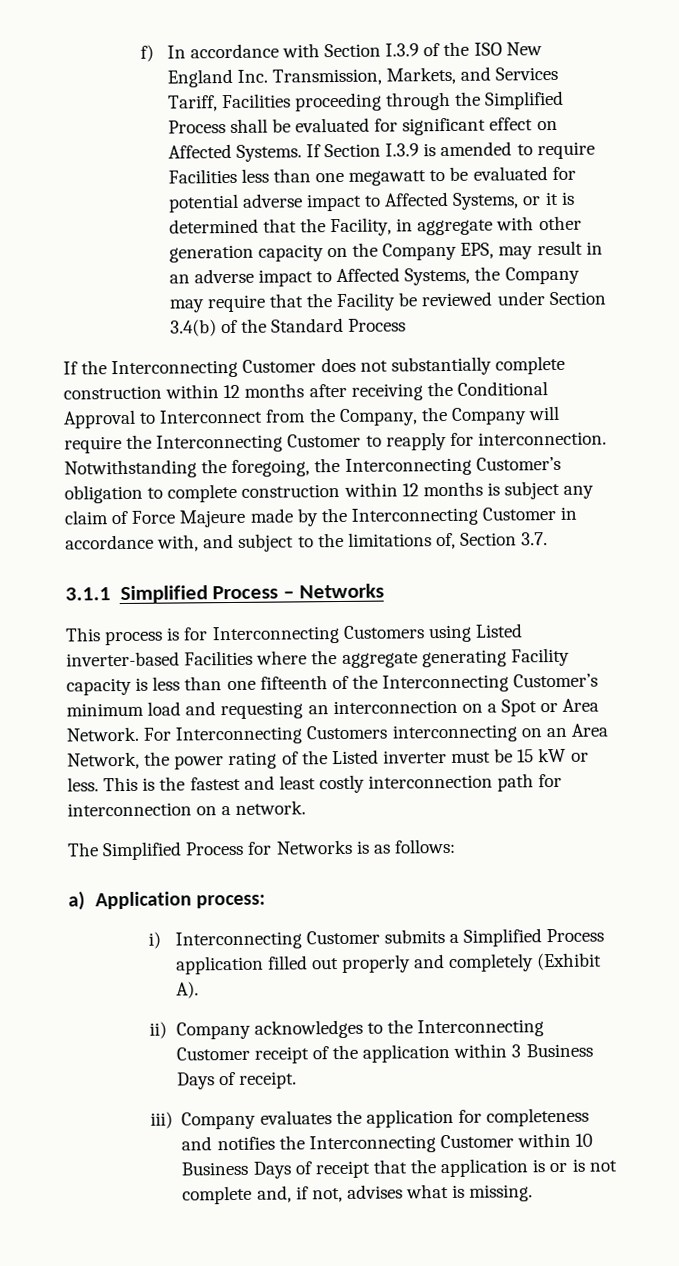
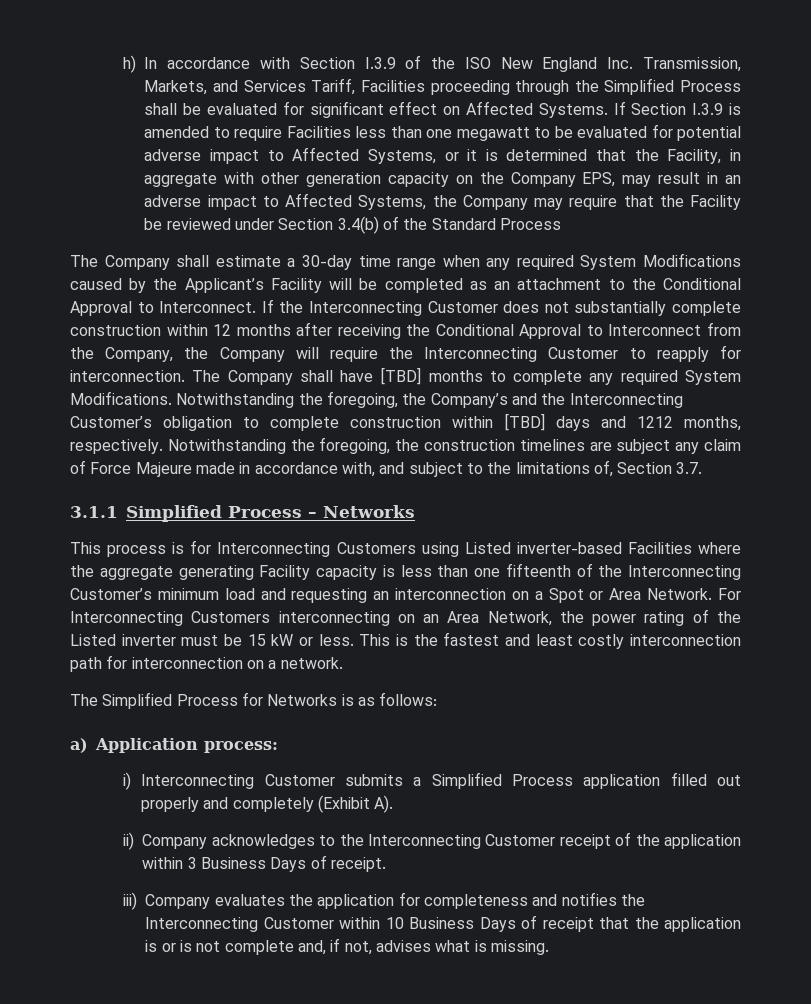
- f) In accordance with Section I.3.9 of the ISO New England Inc. Transmission, Markets, and Services Tariff, Facilities proceeding through the Simplified Process shall be evaluated for significant effect on Affected Systems.
+ h) In accordance with Section I.3.9 of the ISO New England Inc. Transmission, Markets, and Services Tariff, Facilities proceeding through the Simplified Process shall be evaluated for significant effect on Affected Systems.
+ The Company shall estimate a 30-day time range when any required System Modifications caused by the Applicant’s Facility will be completed as an attachment to the Conditional Approval to Interconnect.
- Notwithstanding the foregoing, the Interconnecting Customer’s obligation to complete construction within 12 months is subject any claim of Force Majeure made by the Interconnecting Customer in accordance with, and subject to the limitations of, Section 3.7.
+ The Company shall have [TBD] months to complete any required System Modifications. Notwithstanding the foregoing, the Company’s and the Interconnecting Customer’s obligation to complete construction within [TBD] days and 1212 months, respectively. Notwithstanding the foregoing, the construction timelines are subject any claim of Force Majeure made in accordance with, and subject to the limitations of, Section 3.7.

